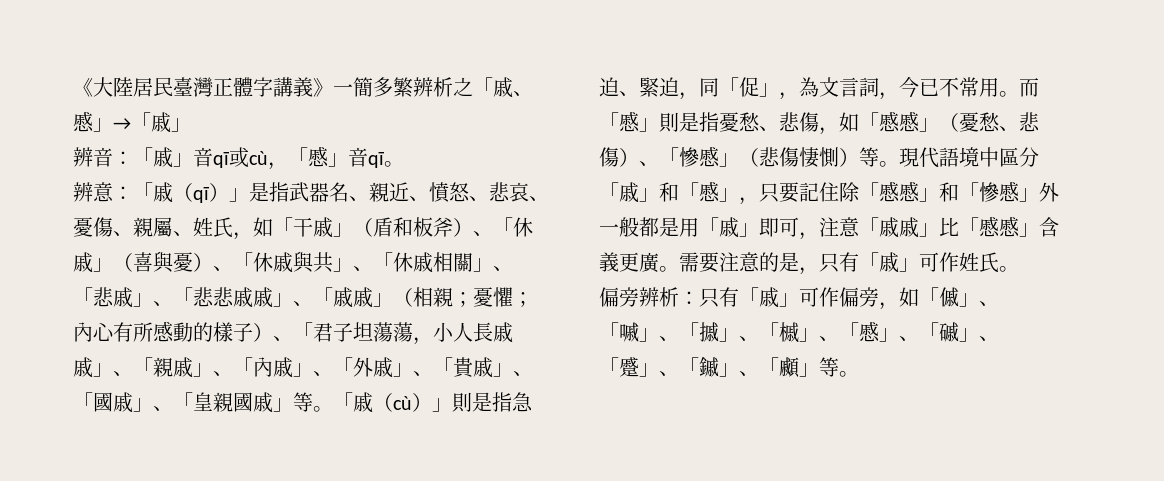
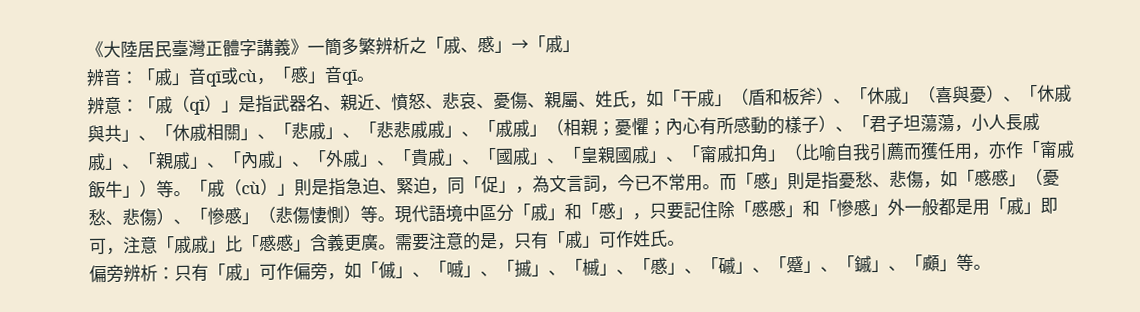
- 內心有所感動的樣子）、「君子坦蕩蕩，小人長戚戚」、「親戚」、「內戚」、「外戚」、「貴戚」、「國戚」、「皇親國戚」等。
+ 內心有所感動的樣子）、「君子坦蕩蕩，小人長戚戚」、「親戚」、「內戚」、「外戚」、「貴戚」、「國戚」、「皇親國戚」、「甯戚扣角」（比喻自我引薦而獲任用，亦作「甯戚飯牛」）等。

